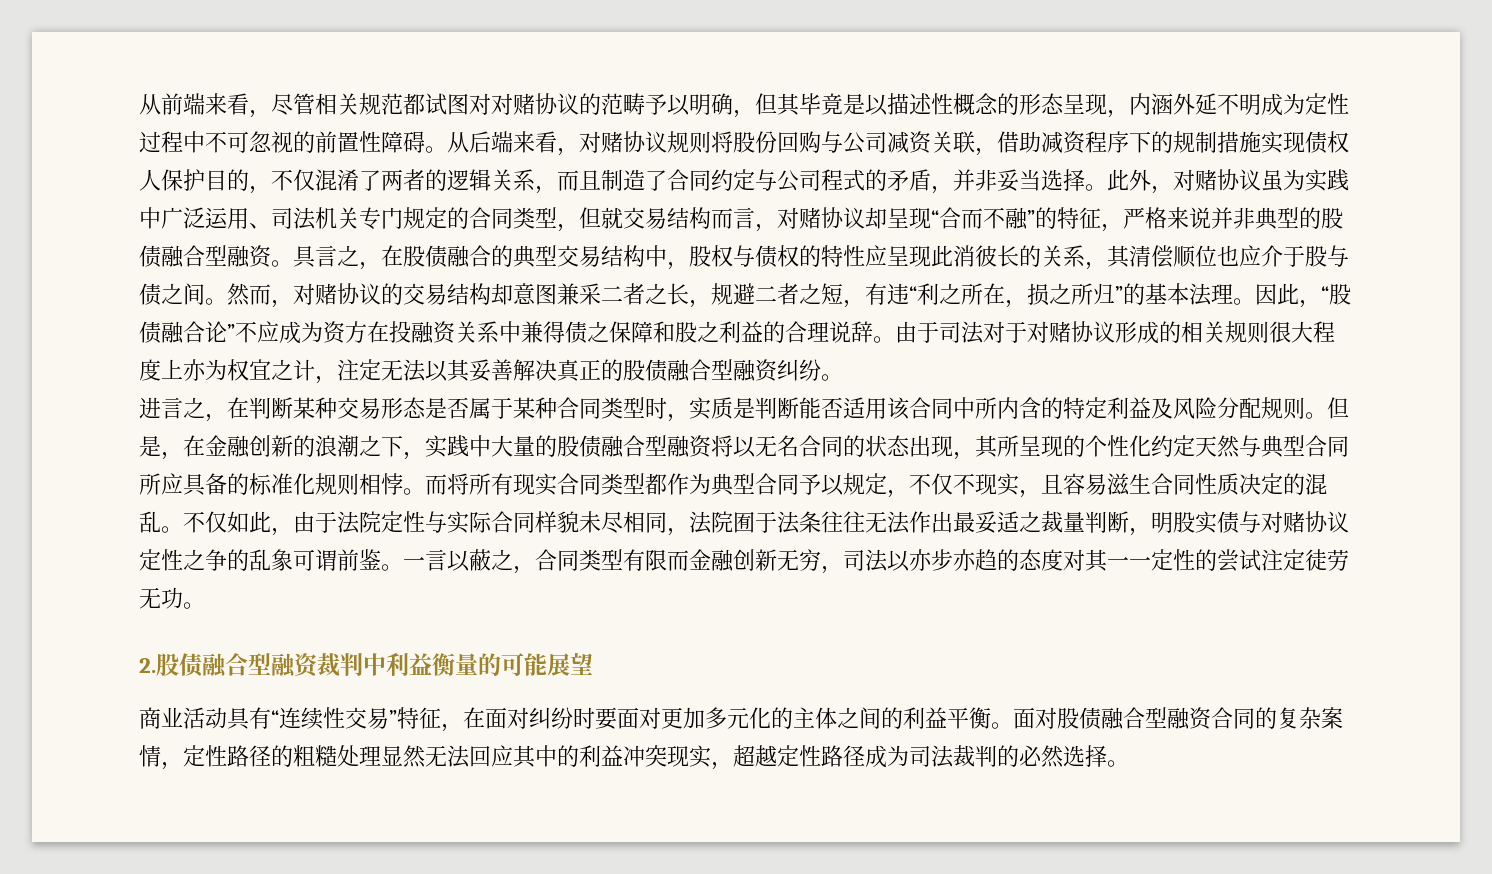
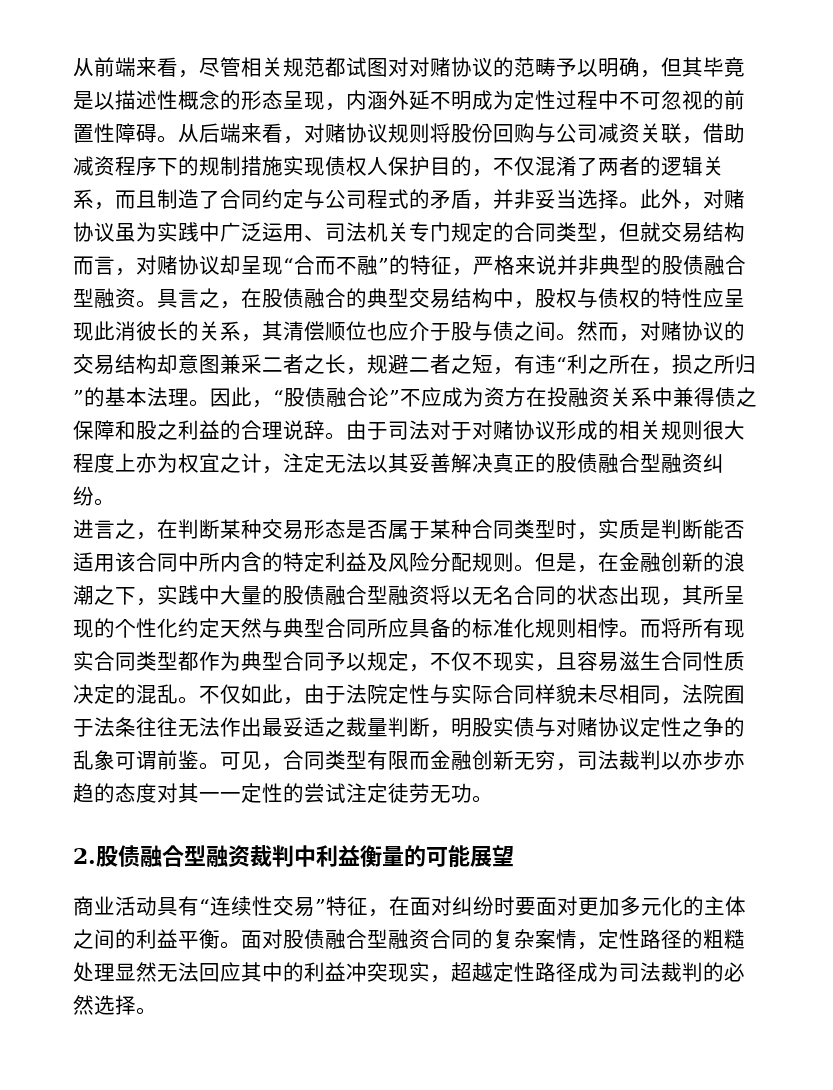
- 一言以蔽之，合同类型有限而金融创新无穷，司法以亦步亦趋的态度对其一一定性的尝试注定徒劳无功。
+ 可见，合同类型有限而金融创新无穷，司法裁判以亦步亦趋的态度对其一一定性的尝试注定徒劳无功。

